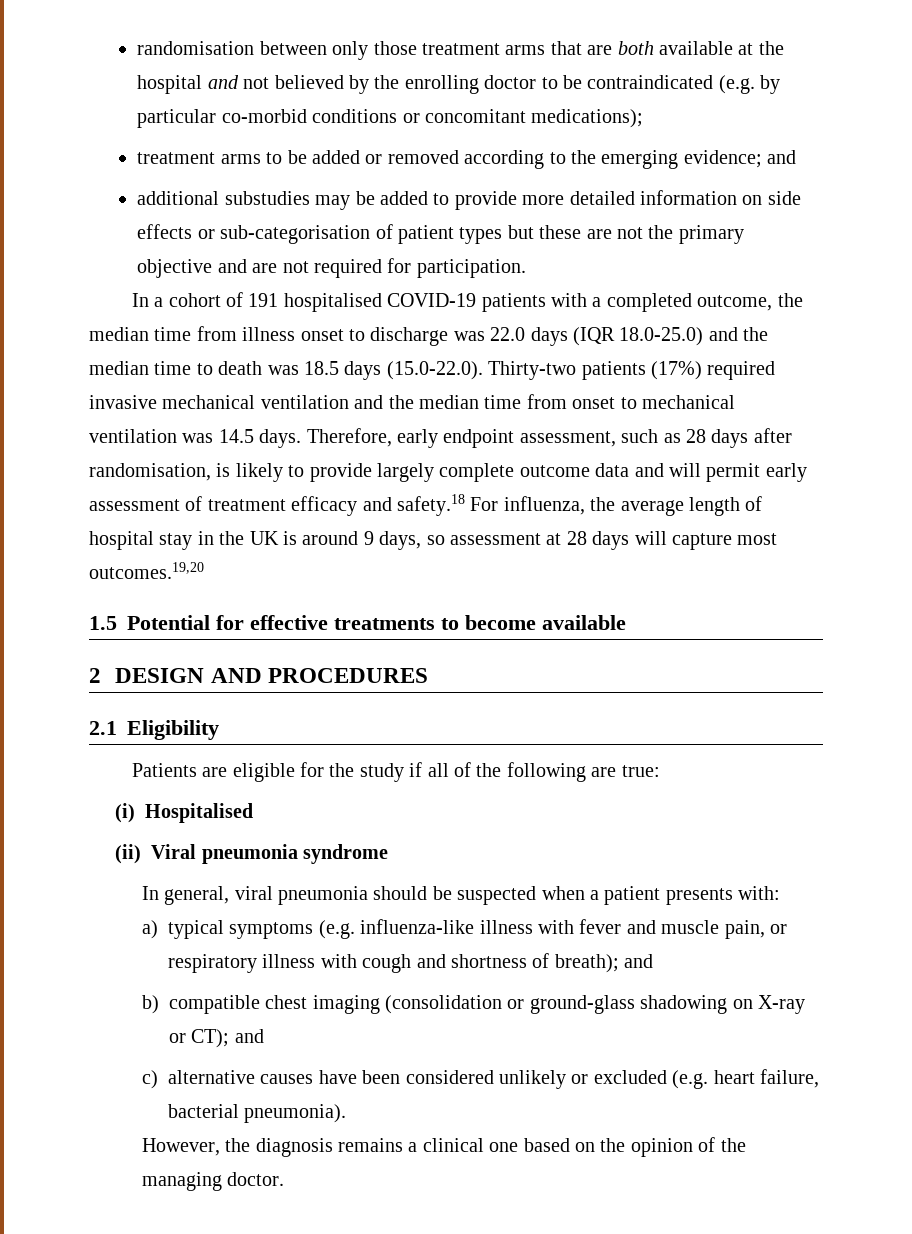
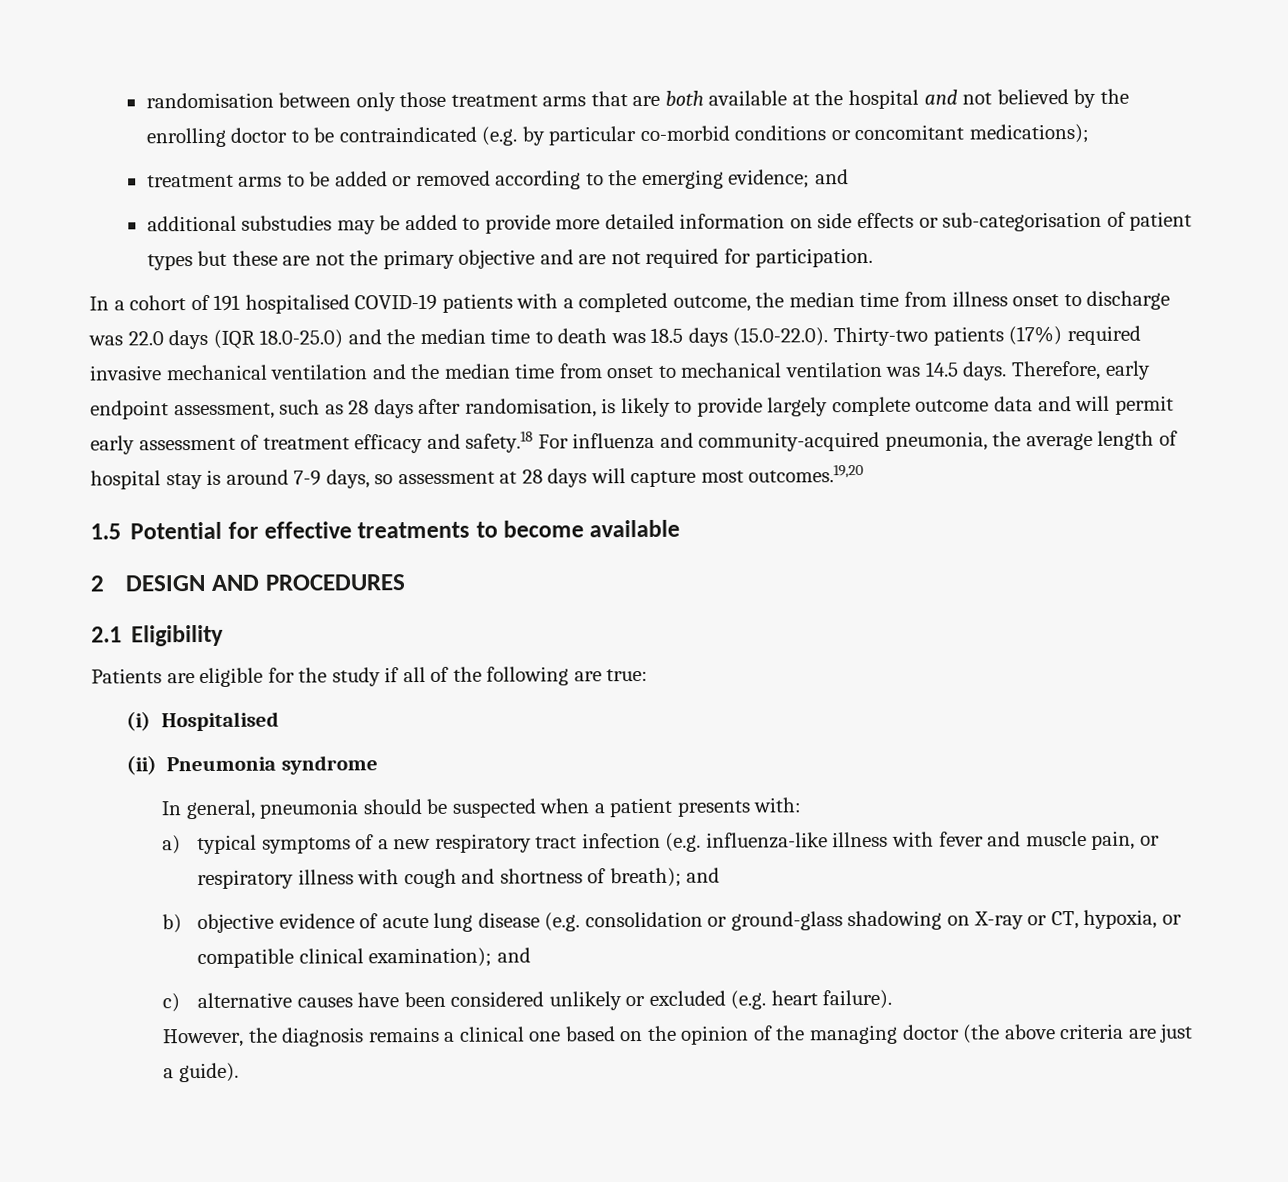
- Therefore, early endpoint assessment, such as 28 days after randomisation, is likely to provide largely complete outcome data and will permit early assessment of treatment efficacy and safety.18 For influenza, the average length of hospital stay in the UK is around 9 days, so assessment at 28 days will capture most outcomes.19,20
+ Therefore, early endpoint assessment, such as 28 days after randomisation, is likely to provide largely complete outcome data and will permit early assessment of treatment efficacy and safety.18 For influenza and community-acquired pneumonia, the average length of hospital stay is around 7-9 days, so assessment at 28 days will capture most outcomes.19,20
- (ii) Viral pneumonia syndrome
+ (ii) Pneumonia syndrome
- In general, viral pneumonia should be suspected when a patient presents with:
+ In general, pneumonia should be suspected when a patient presents with:
- a) typical symptoms (e.g. influenza-like illness with fever and muscle pain, or respiratory illness with cough and shortness of breath); and
+ a) typical symptoms of a new respiratory tract infection (e.g. influenza-like illness with fever and muscle pain, or respiratory illness with cough and shortness of breath); and
- b) compatible chest imaging (consolidation or ground-glass shadowing on X-ray or CT); and
+ b) objective evidence of acute lung disease (e.g. consolidation or ground-glass shadowing on X-ray or CT, hypoxia, or compatible clinical examination); and
- c) alternative causes have been considered unlikely or excluded (e.g. heart failure, bacterial pneumonia).
+ c) alternative causes have been considered unlikely or excluded (e.g. heart failure).
- However, the diagnosis remains a clinical one based on the opinion of the managing doctor.
+ However, the diagnosis remains a clinical one based on the opinion of the managing doctor (the above criteria are just a guide).

